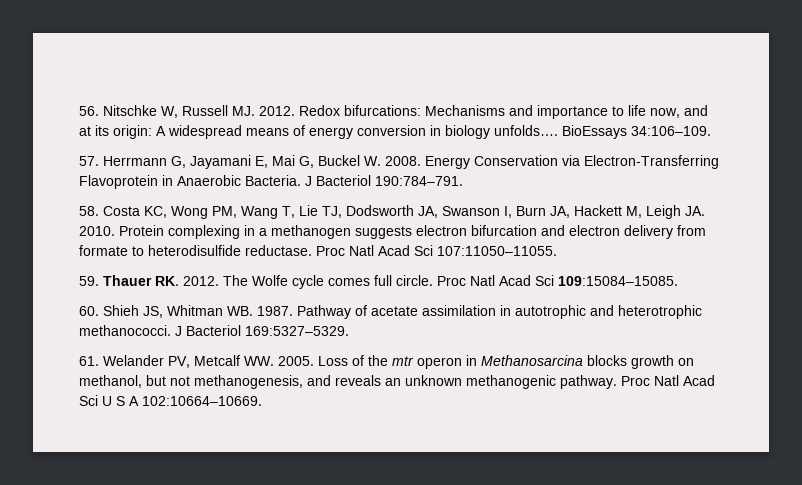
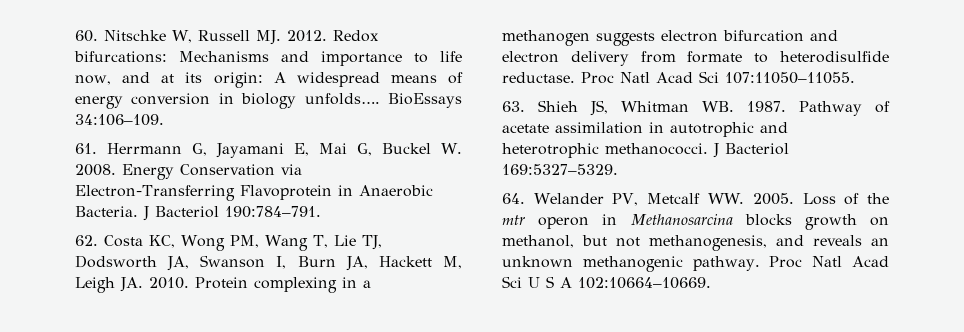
- 56. Nitschke W, Russell MJ. 2012.
+ 60. Nitschke W, Russell MJ. 2012.
- 57. Herrmann G, Jayamani E, Mai G, Buckel W. 2008.
+ 61. Herrmann G, Jayamani E, Mai G, Buckel W. 2008.
- 58. Costa KC, Wong PM, Wang T, Lie TJ, Dodsworth JA, Swanson I, Burn JA, Hackett M, Leigh JA. 2010.
+ 62. Costa KC, Wong PM, Wang T, Lie TJ, Dodsworth JA, Swanson I, Burn JA, Hackett M, Leigh JA. 2010.
- 59. Thauer RK. 2012. The Wolfe cycle comes full circle. Proc Natl Acad Sci 109:15084–15085.
- 60. Shieh JS, Whitman WB. 1987.
+ 63. Shieh JS, Whitman WB. 1987.
- 61. Welander PV, Metcalf WW. 2005.
+ 64. Welander PV, Metcalf WW. 2005.

